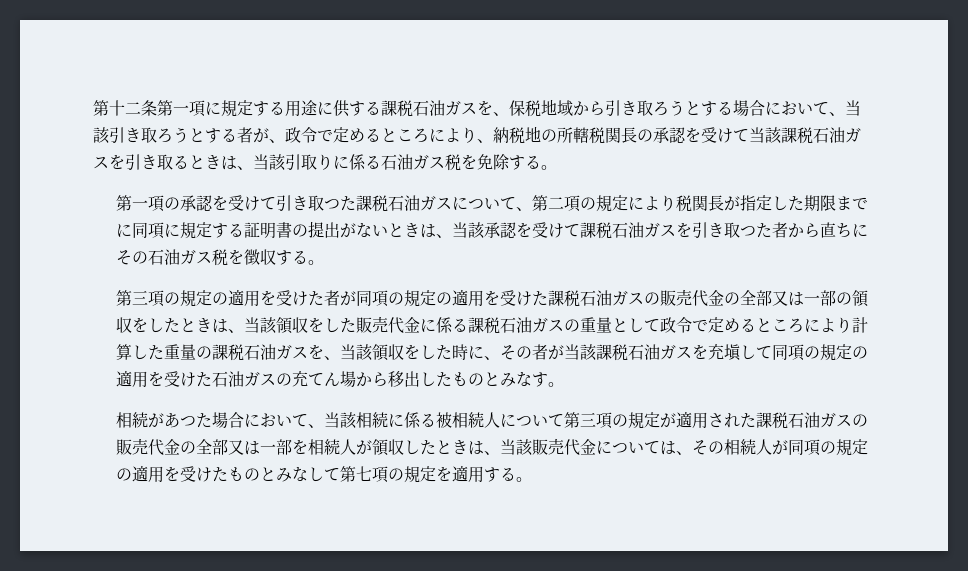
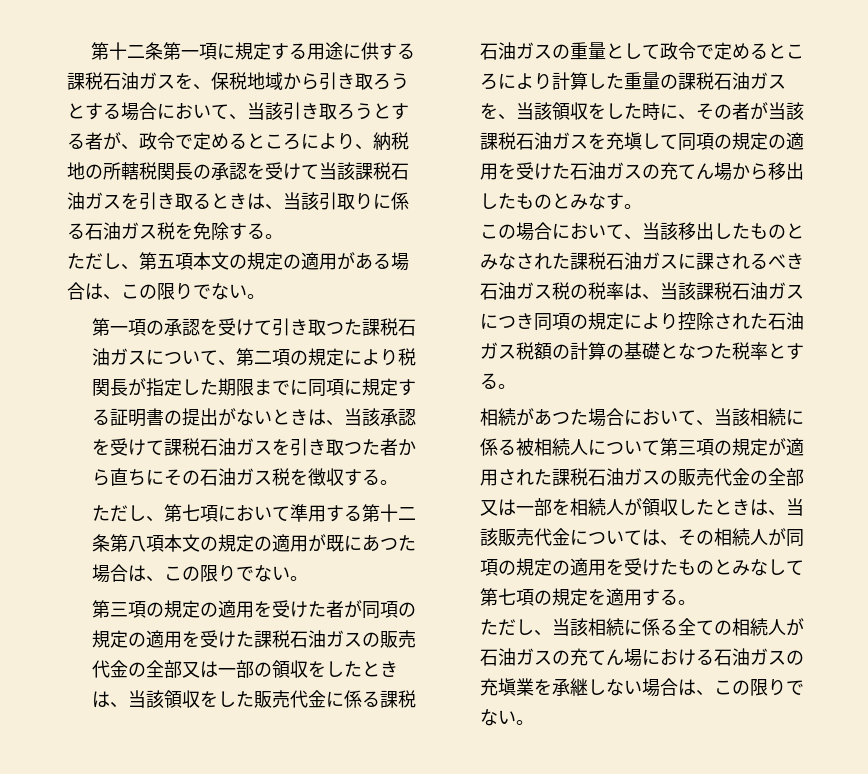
+ ただし、第五項本文の規定の適用がある場合は、この限りでない。
+ ただし、第七項において準用する第十二条第八項本文の規定の適用が既にあつた場合は、この限りでない。
+ この場合において、当該移出したものとみなされた課税石油ガスに課されるべき石油ガス税の税率は、当該課税石油ガスにつき同項の規定により控除された石油ガス税額の計算の基礎となつた税率とする。
+ ただし、当該相続に係る全ての相続人が石油ガスの充てん場における石油ガスの充塡業を承継しない場合は、この限りでない。

